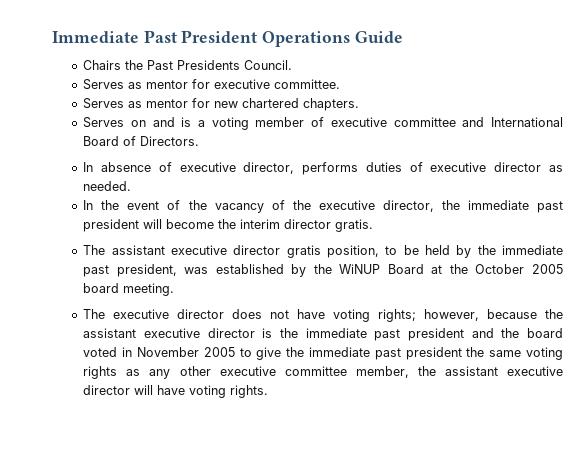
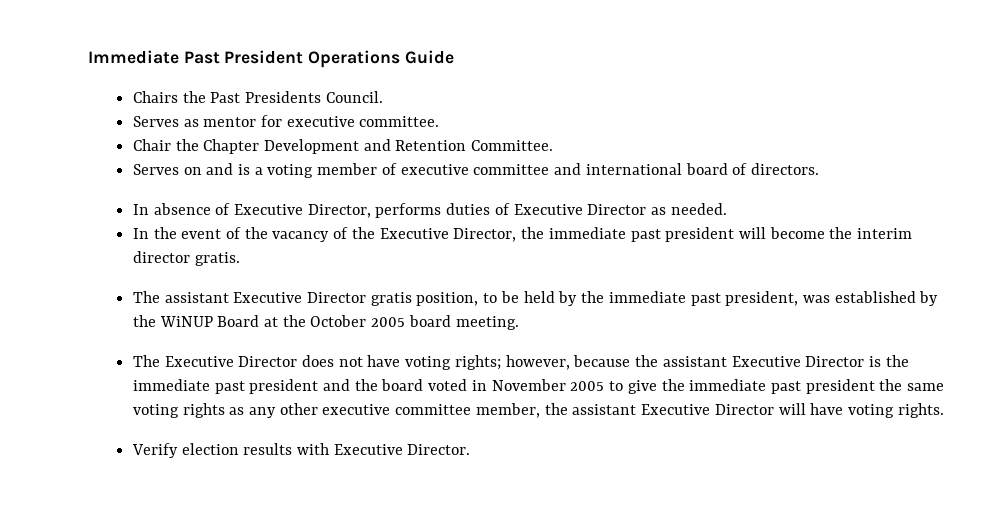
- Serves as mentor for new chartered chapters.
+ Chair the Chapter Development and Retention Committee.
- Serves on and is a voting member of executive committee and International Board of Directors.
+ Serves on and is a voting member of executive committee and international board of directors.
- In absence of executive director, performs duties of executive director as needed.
+ In absence of Executive Director, performs duties of Executive Director as needed.
- In the event of the vacancy of the executive director, the immediate past president will become the interim director gratis.
+ In the event of the vacancy of the Executive Director, the immediate past president will become the interim director gratis.
- The assistant executive director gratis position, to be held by the immediate past president, was established by the WiNUP Board at the October 2005 board meeting.
+ The assistant Executive Director gratis position, to be held by the immediate past president, was established by the WiNUP Board at the October 2005 board meeting.
- The executive director does not have voting rights; however, because the assistant executive director is the immediate past president and the board voted in November 2005 to give the immediate past president the same voting rights as any other executive committee member, the assistant executive director will have voting rights.
+ The Executive Director does not have voting rights; however, because the assistant Executive Director is the immediate past president and the board voted in November 2005 to give the immediate past president the same voting rights as any other executive committee member, the assistant Executive Director will have voting rights.
+ Verify election results with Executive Director.

